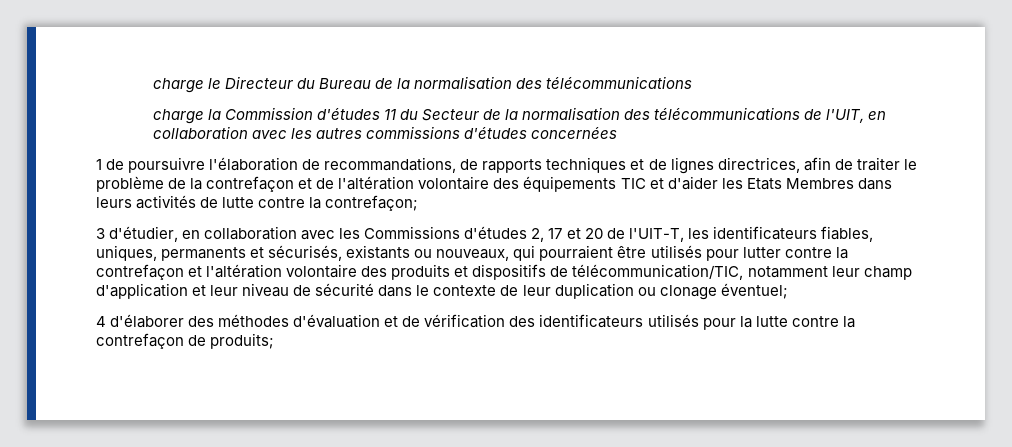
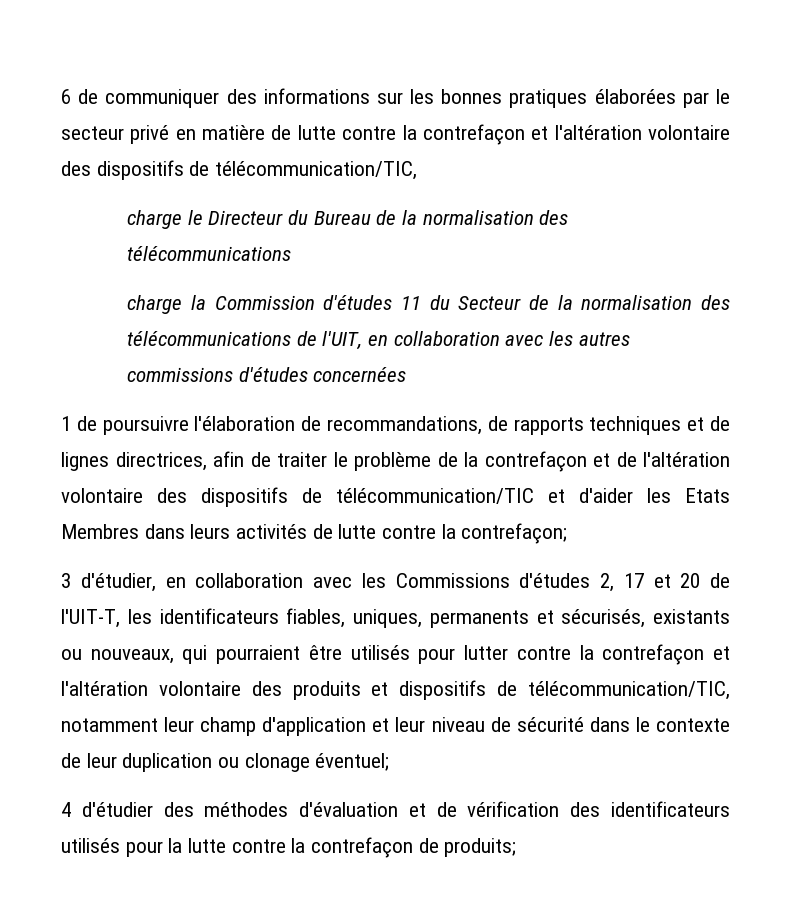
+ 6 de communiquer des informations sur les bonnes pratiques élaborées par le secteur privé en matière de lutte contre la contrefaçon et l'altération volontaire des dispositifs de télécommunication/TIC,
- 1 de poursuivre l'élaboration de recommandations, de rapports techniques et de lignes directrices, afin de traiter le problème de la contrefaçon et de l'altération volontaire des équipements TIC et d'aider les Etats Membres dans leurs activités de lutte contre la contrefaçon;
+ 1 de poursuivre l'élaboration de recommandations, de rapports techniques et de lignes directrices, afin de traiter le problème de la contrefaçon et de l'altération volontaire des dispositifs de télécommunication/TIC et d'aider les Etats Membres dans leurs activités de lutte contre la contrefaçon;
- 4 d'élaborer des méthodes d'évaluation et de vérification des identificateurs utilisés pour la lutte contre la contrefaçon de produits;
+ 4 d'étudier des méthodes d'évaluation et de vérification des identificateurs utilisés pour la lutte contre la contrefaçon de produits;

